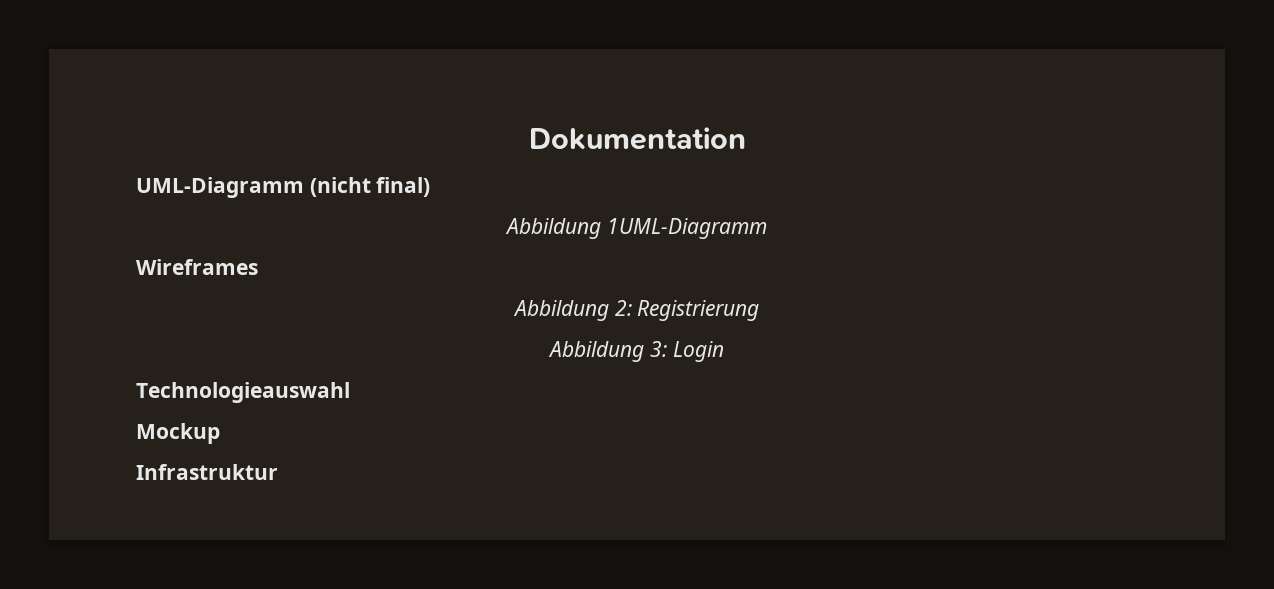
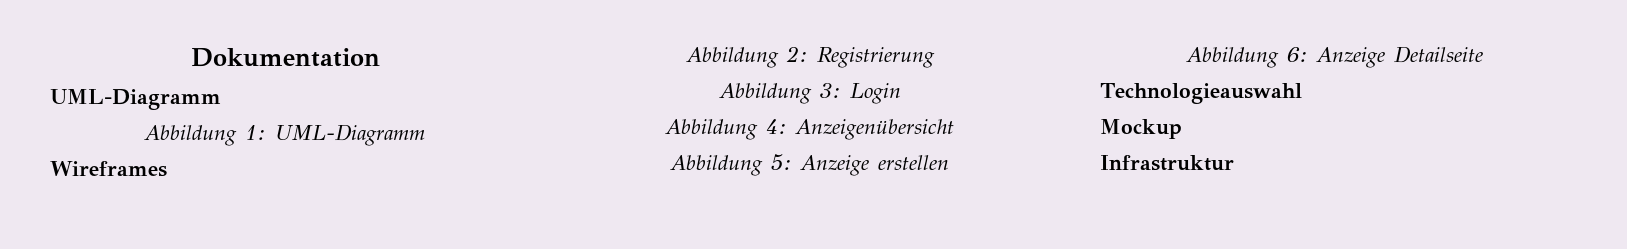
  Dokumentation
- UML-Diagramm (nicht final)
- Abbildung 1UML-Diagramm
+ UML-Diagramm
+ Abbildung 1: UML-Diagramm
+ Abbildung 4: Anzeigenübersicht
+ Abbildung 5: Anzeige erstellen
+ Abbildung 6: Anzeige Detailseite

